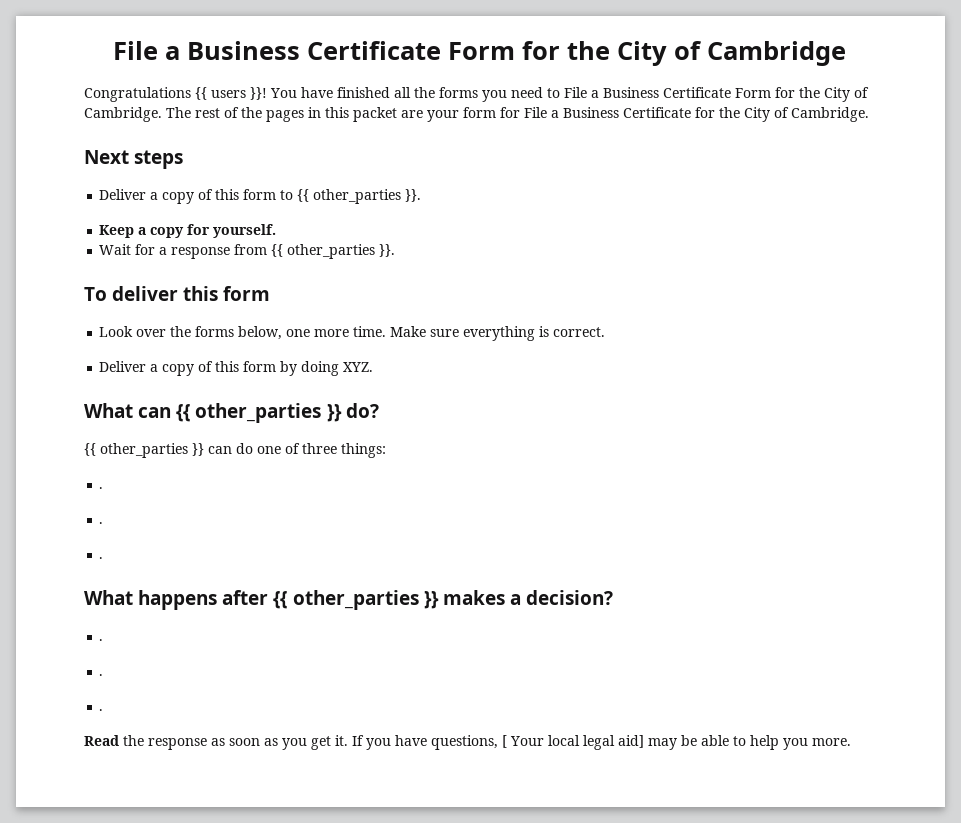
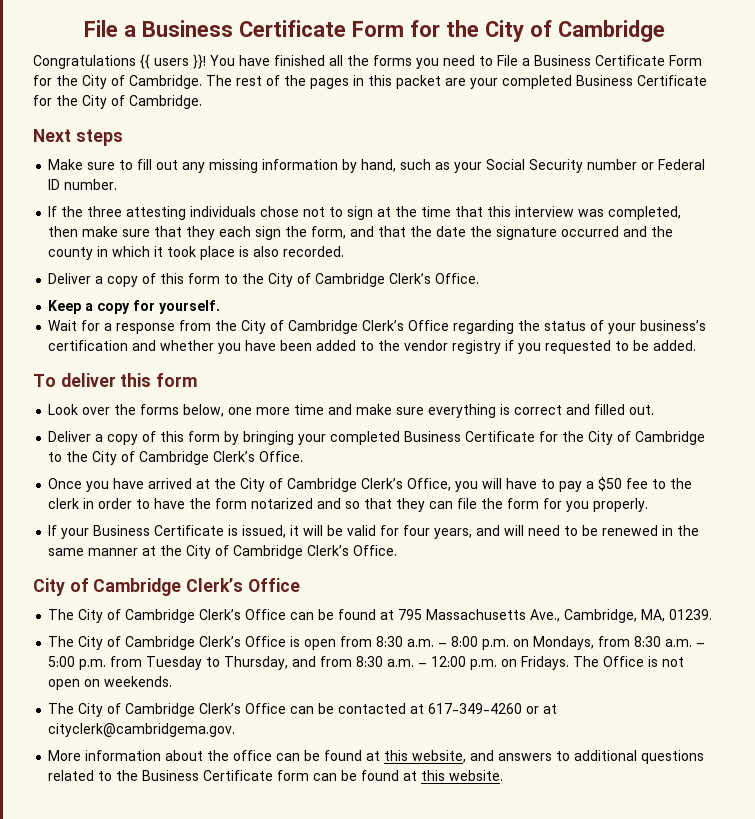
- The rest of the pages in this packet are your form for File a Business Certificate for the City of Cambridge.
+ The rest of the pages in this packet are your completed Business Certificate for the City of Cambridge.
+ Make sure to fill out any missing information by hand, such as your Social Security number or Federal ID number.
+ If the three attesting individuals chose not to sign at the time that this interview was completed, then make sure that they each sign the form, and that the date the signature occurred and the county in which it took place is also recorded.
- Deliver a copy of this form to {{ other_parties }}.
+ Deliver a copy of this form to the City of Cambridge Clerk’s Office.
- Wait for a response from {{ other_parties }}.
+ Wait for a response from the City of Cambridge Clerk’s Office regarding the status of your business’s certification and whether you have been added to the vendor registry if you requested to be added.
- Look over the forms below, one more time. Make sure everything is correct.
+ Look over the forms below, one more time and make sure everything is correct and filled out.
- Deliver a copy of this form by doing XYZ.
- What can {{ other_parties }} do?
- {{ other_parties }} can do one of three things:
- .
- .
- .
- What happens after {{ other_parties }} makes a decision?
- .
- .
- .
- Read the response as soon as you get it. If you have questions, [ Your local legal aid] may be able to help you more.
+ Deliver a copy of this form by bringing your completed Business Certificate for the City of Cambridge to the City of Cambridge Clerk’s Office.
+ Once you have arrived at the City of Cambridge Clerk’s Office, you will have to pay a $50 fee to the clerk in order to have the form notarized and so that they can file the form for you properly.
+ If your Business Certificate is issued, it will be valid for four years, and will need to be renewed in the same manner at the City of Cambridge Clerk’s Office.
+ City of Cambridge Clerk’s Office
+ The City of Cambridge Clerk’s Office can be found at 795 Massachusetts Ave., Cambridge, MA, 01239.
+ The City of Cambridge Clerk’s Office is open from 8:30 a.m. – 8:00 p.m. on Mondays, from 8:30 a.m. – 5:00 p.m. from Tuesday to Thursday, and from 8:30 a.m. – 12:00 p.m. on Fridays. The Office is not open on weekends.
+ The City of Cambridge Clerk’s Office can be contacted at 617-349-4260 or at cityclerk@cambridgema.gov.
+ More information about the office can be found at this website, and answers to additional questions related to the Business Certificate form can be found at this website.

